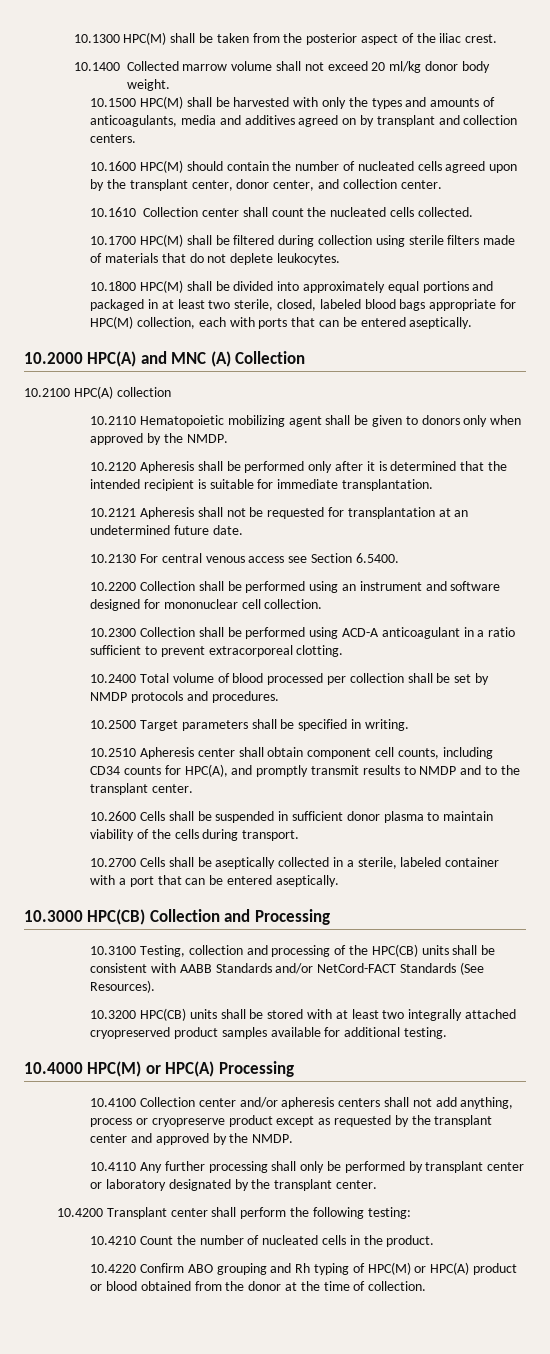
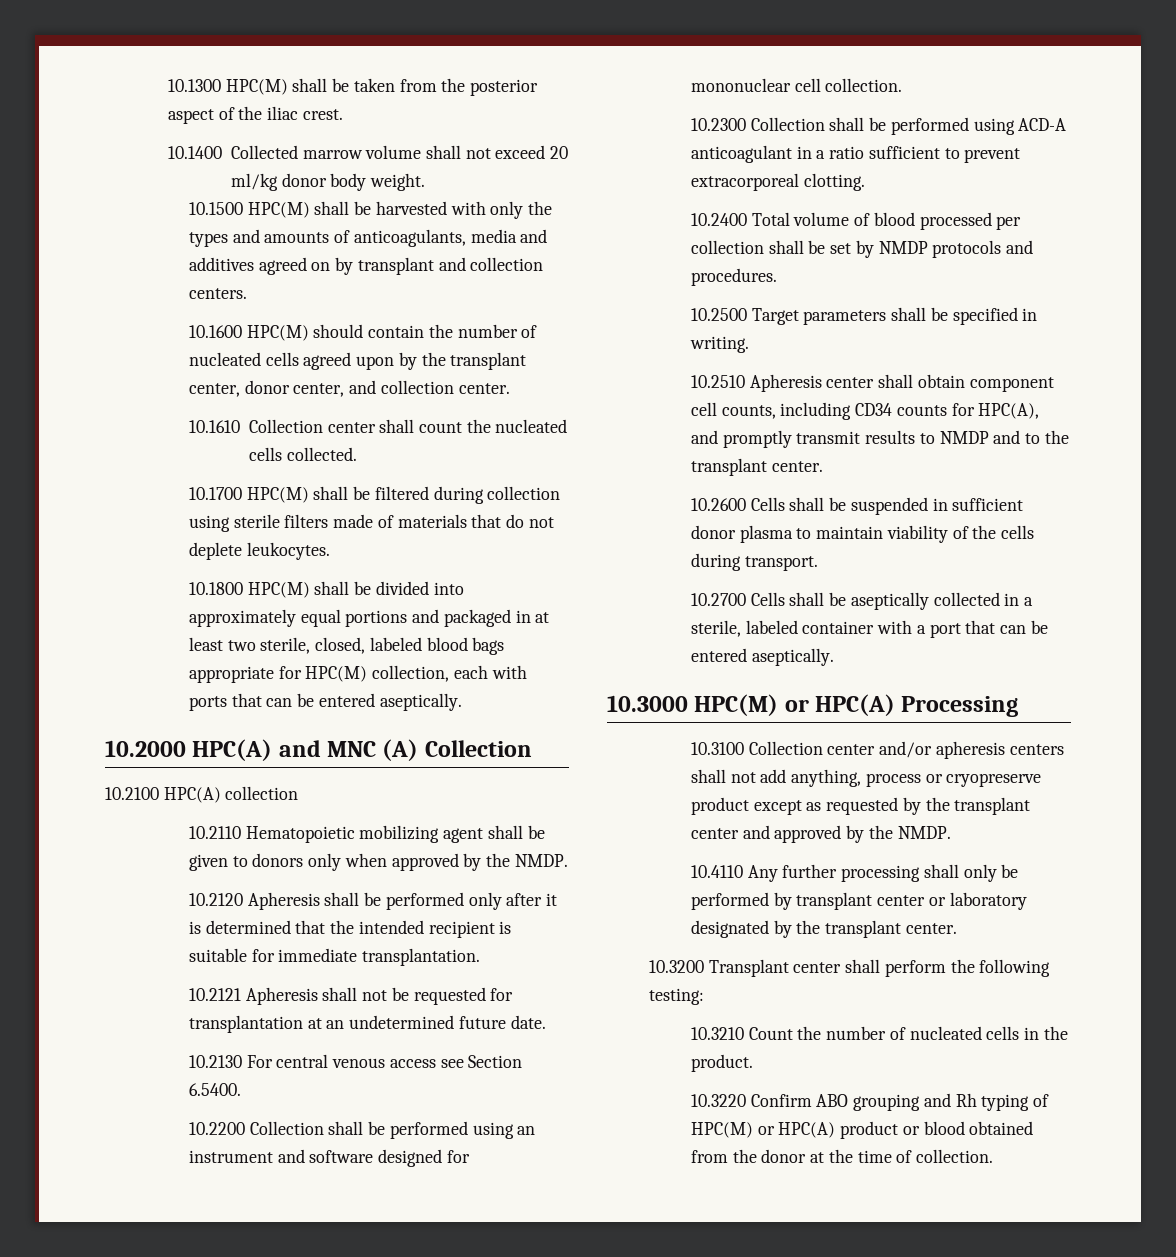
- 10.3000 HPC(CB) Collection and Processing
- 10.3100 Testing, collection and processing of the HPC(CB) units shall be consistent with AABB Standards and/or NetCord-FACT Standards (See Resources).
- 10.3200 HPC(CB) units shall be stored with at least two integrally attached cryopreserved product samples available for additional testing.
- 10.4000 HPC(M) or HPC(A) Processing
+ 10.3000 HPC(M) or HPC(A) Processing
- 10.4100 Collection center and/or apheresis centers shall not add anything, process or cryopreserve product except as requested by the transplant center and approved by the NMDP.
+ 10.3100 Collection center and/or apheresis centers shall not add anything, process or cryopreserve product except as requested by the transplant center and approved by the NMDP.
- 10.4200 Transplant center shall perform the following testing:
+ 10.3200 Transplant center shall perform the following testing:
- 10.4210 Count the number of nucleated cells in the product.
+ 10.3210 Count the number of nucleated cells in the product.
- 10.4220 Confirm ABO grouping and Rh typing of HPC(M) or HPC(A) product or blood obtained from the donor at the time of collection.
+ 10.3220 Confirm ABO grouping and Rh typing of HPC(M) or HPC(A) product or blood obtained from the donor at the time of collection.

